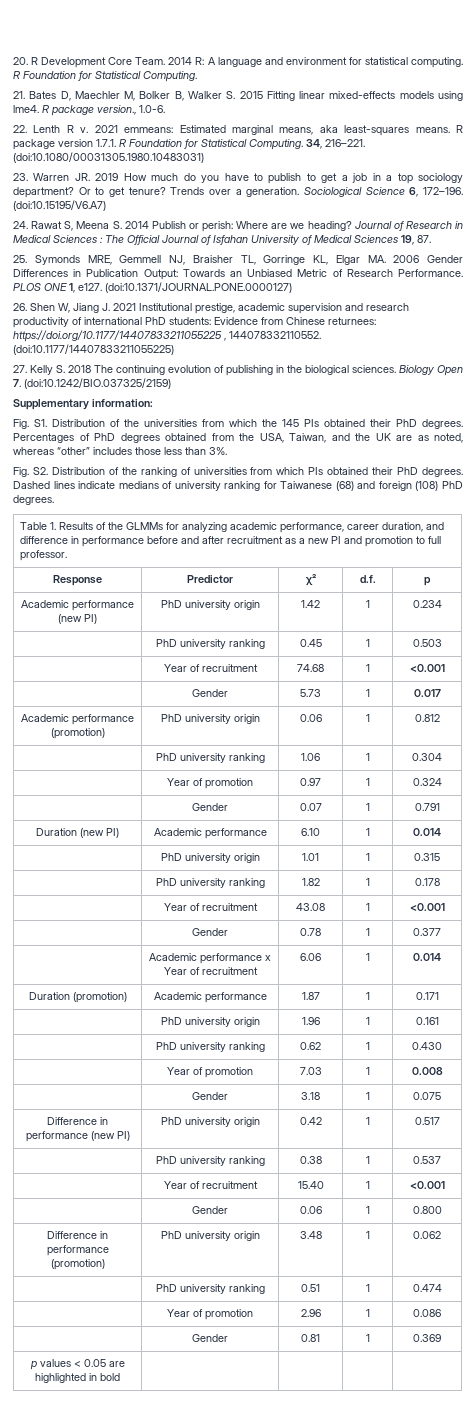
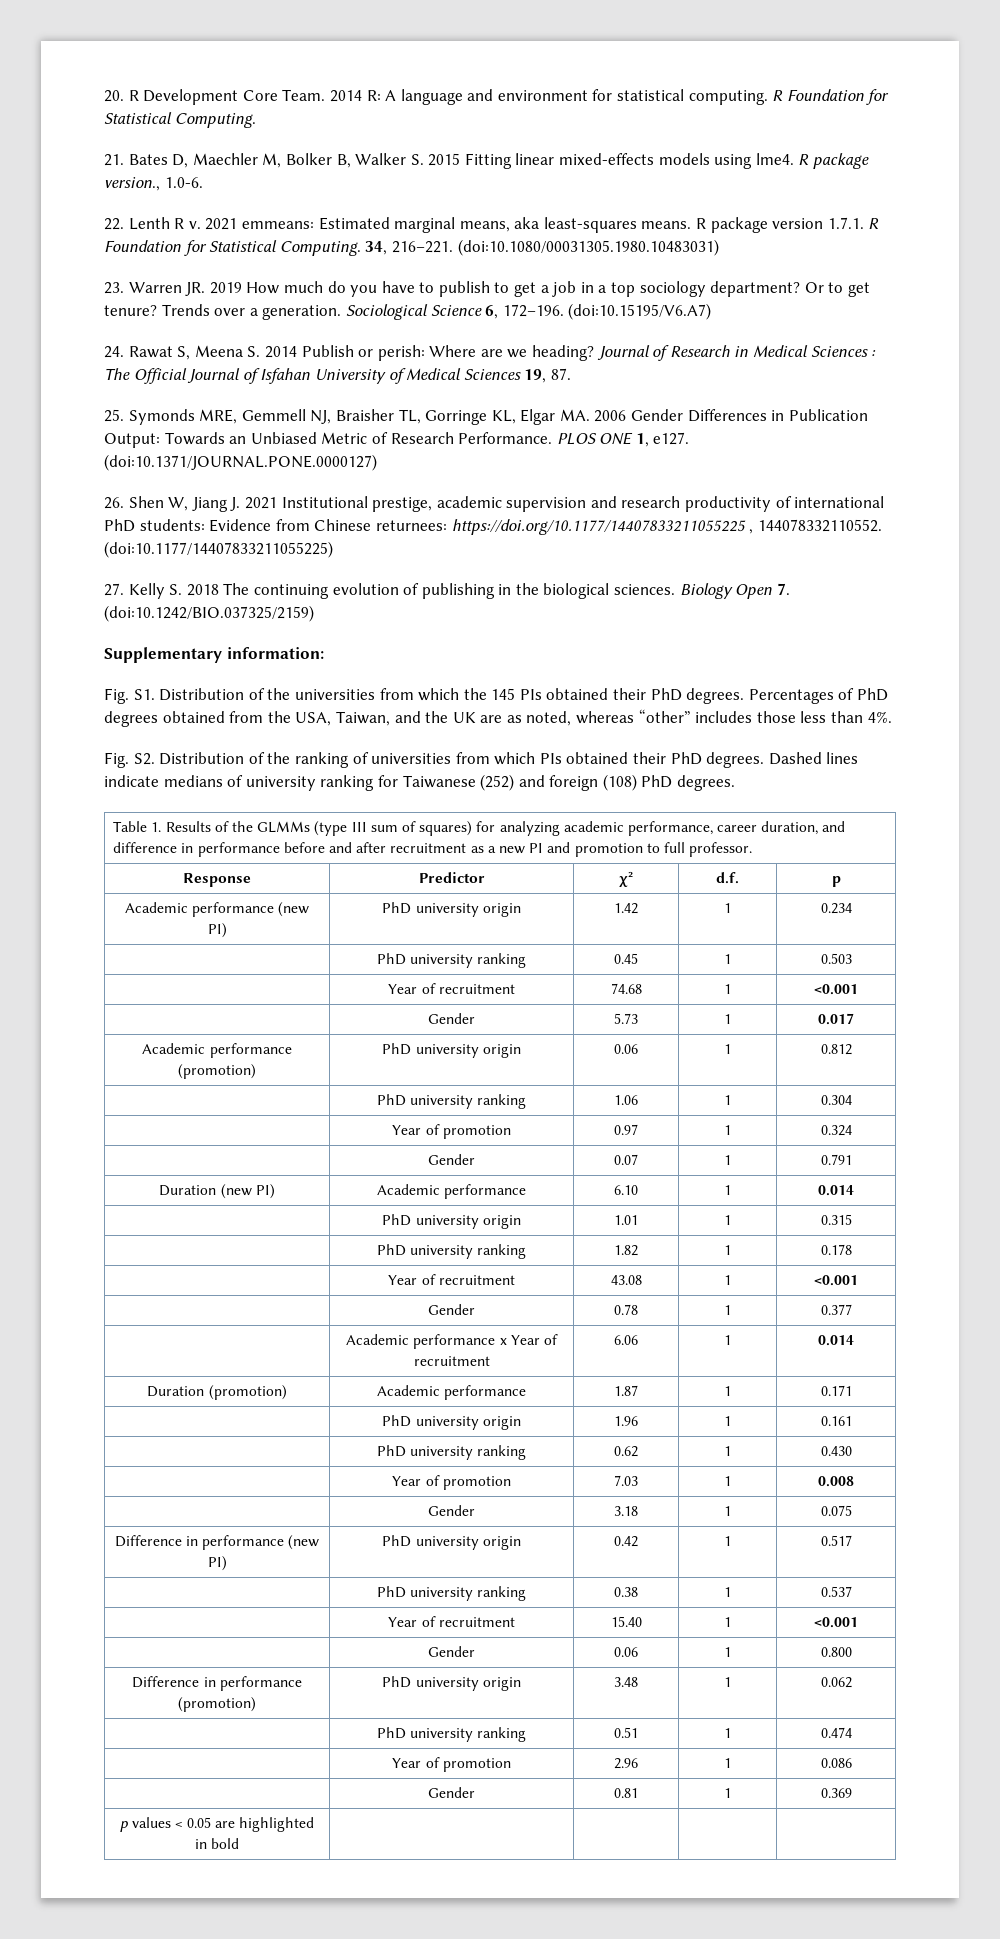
- Percentages of PhD degrees obtained from the USA, Taiwan, and the UK are as noted, whereas “other” includes those less than 3%.
+ Percentages of PhD degrees obtained from the USA, Taiwan, and the UK are as noted, whereas “other” includes those less than 4%.
- Dashed lines indicate medians of university ranking for Taiwanese (68) and foreign (108) PhD degrees.
+ Dashed lines indicate medians of university ranking for Taiwanese (252) and foreign (108) PhD degrees.
- Table 1. Results of the GLMMs for analyzing academic performance, career duration, and difference in performance before and after recruitment as a new PI and promotion to full professor.
+ Table 1. Results of the GLMMs (type III sum of squares) for analyzing academic performance, career duration, and difference in performance before and after recruitment as a new PI and promotion to full professor.

